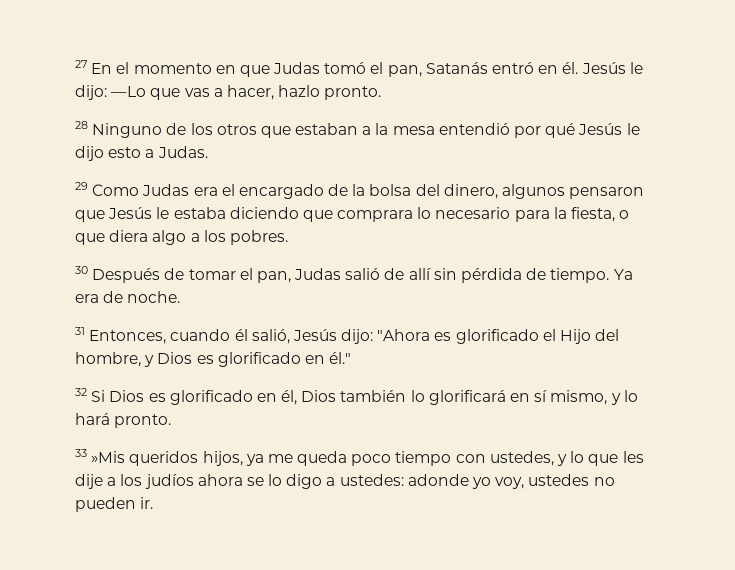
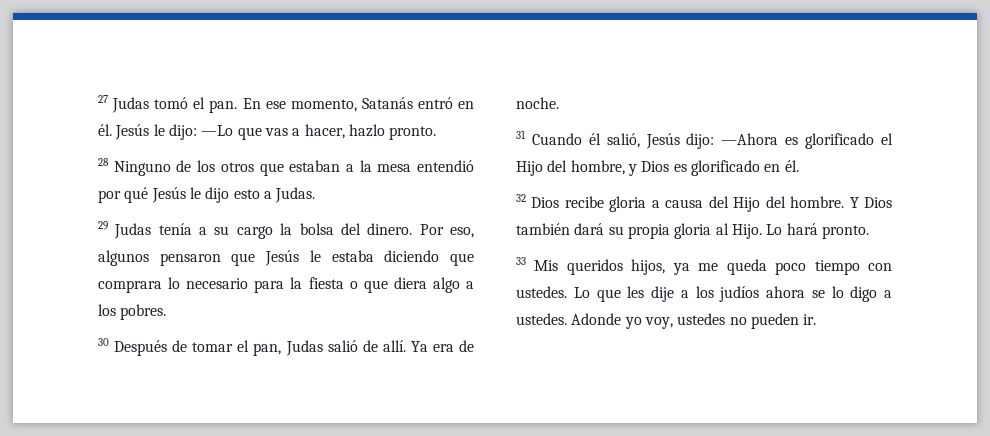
- 27 En el momento en que Judas tomó el pan, Satanás entró en él.
+ 27 Judas tomó el pan. En ese momento, Satanás entró en él.
- 29 Como Judas era el encargado de la bolsa del dinero, algunos pensaron que Jesús le estaba diciendo que comprara lo necesario para la fiesta, o que diera algo a los pobres.
+ 29 Judas tenía a su cargo la bolsa del dinero. Por eso, algunos pensaron que Jesús le estaba diciendo que comprara lo necesario para la fiesta o que diera algo a los pobres.
- 30 Después de tomar el pan, Judas salió de allí sin pérdida de tiempo.
+ 30 Después de tomar el pan, Judas salió de allí.
- 31 Entonces, cuando él salió, Jesús dijo: "Ahora es glorificado el Hijo del hombre, y Dios es glorificado en él."
+ 31 Cuando él salió, Jesús dijo: —Ahora es glorificado el Hijo del hombre, y Dios es glorificado en él.
- 32 Si Dios es glorificado en él, Dios también lo glorificará en sí mismo, y lo hará pronto.
+ 32 Dios recibe gloria a causa del Hijo del hombre. Y Dios también dará su propia gloria al Hijo. Lo hará pronto.
- 33 »Mis queridos hijos, ya me queda poco tiempo con ustedes, y lo que les dije a los judíos ahora se lo digo a ustedes: adonde yo voy, ustedes no pueden ir.
+ 33 Mis queridos hijos, ya me queda poco tiempo con ustedes. Lo que les dije a los judíos ahora se lo digo a ustedes. Adonde yo voy, ustedes no pueden ir.

